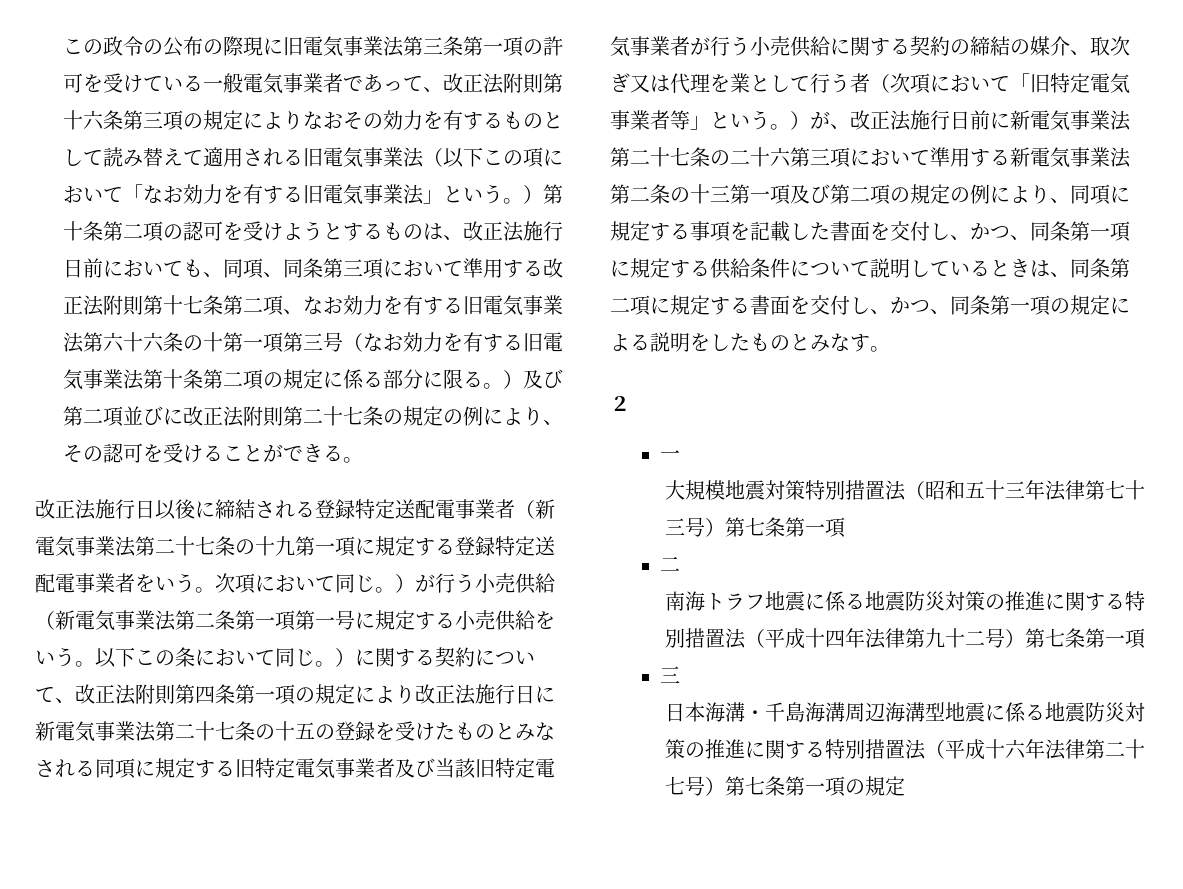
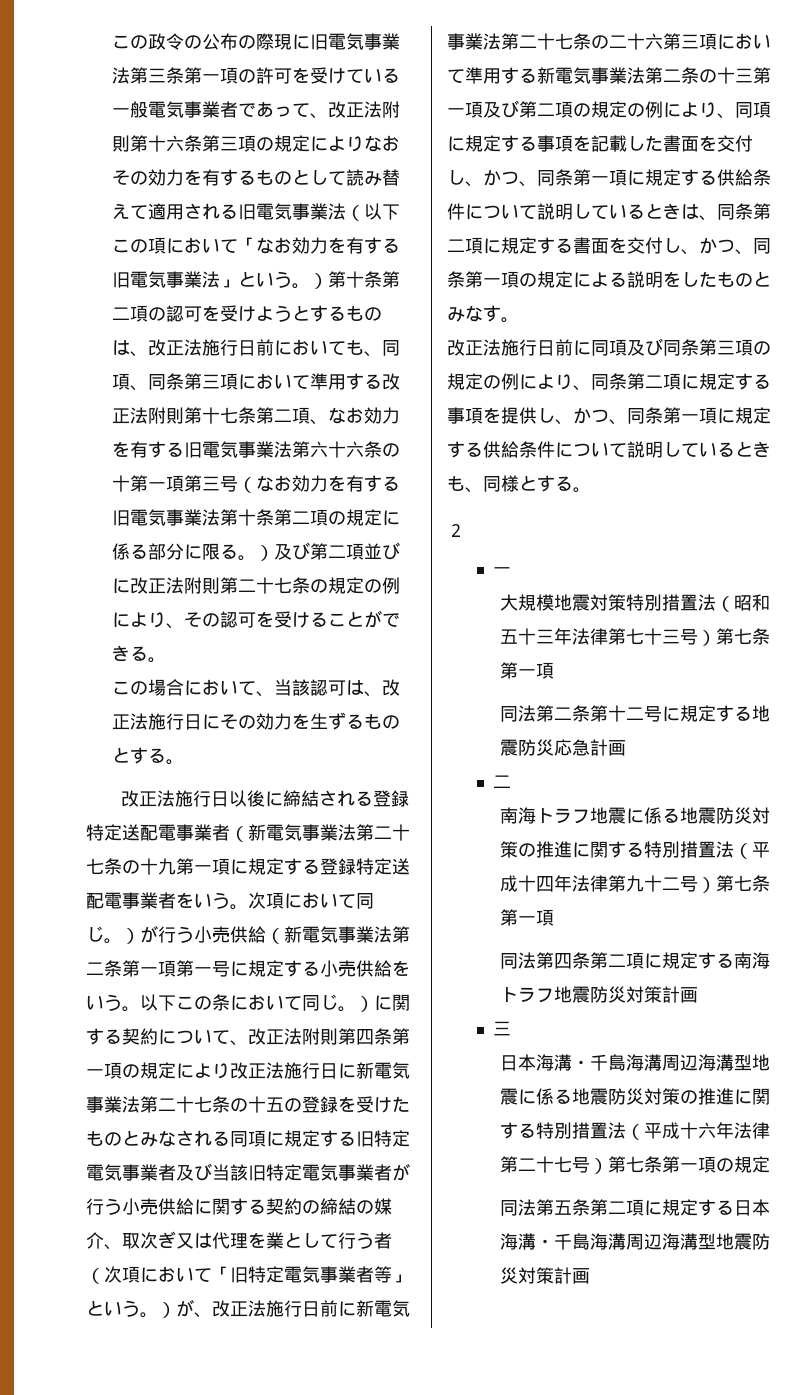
+ この場合において、当該認可は、改正法施行日にその効力を生ずるものとする。
+ 改正法施行日前に同項及び同条第三項の規定の例により、同条第二項に規定する事項を提供し、かつ、同条第一項に規定する供給条件について説明しているときも、同様とする。
+ 同法第二条第十二号に規定する地震防災応急計画
+ 同法第四条第二項に規定する南海トラフ地震防災対策計画
+ 同法第五条第二項に規定する日本海溝・千島海溝周辺海溝型地震防災対策計画

